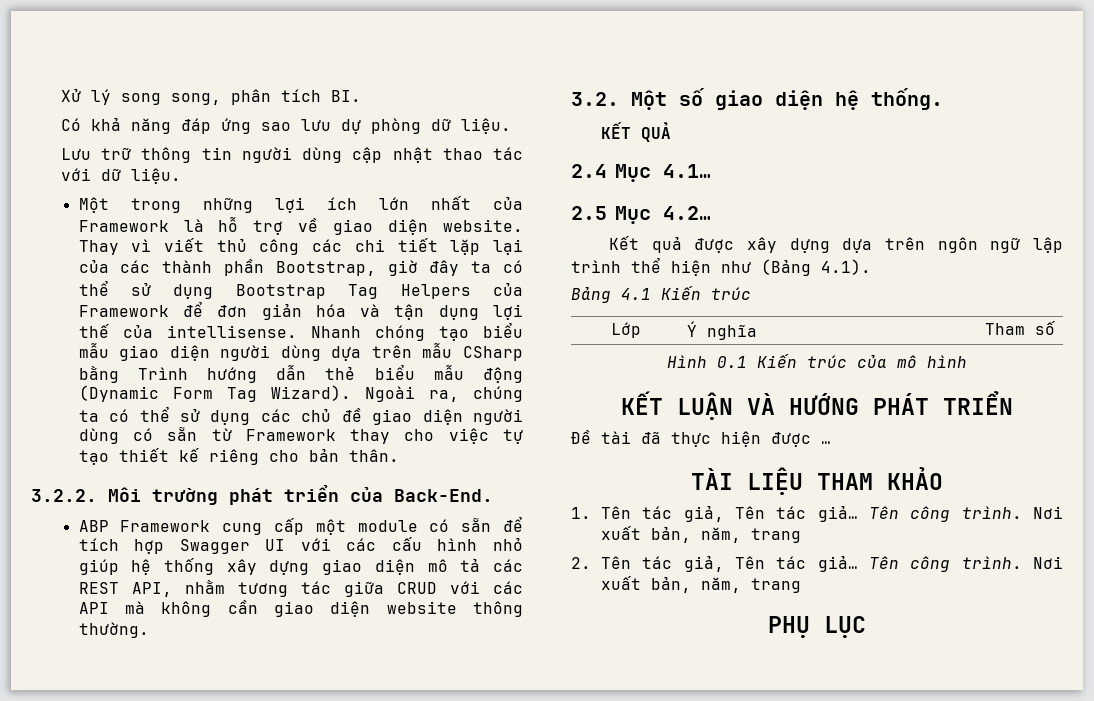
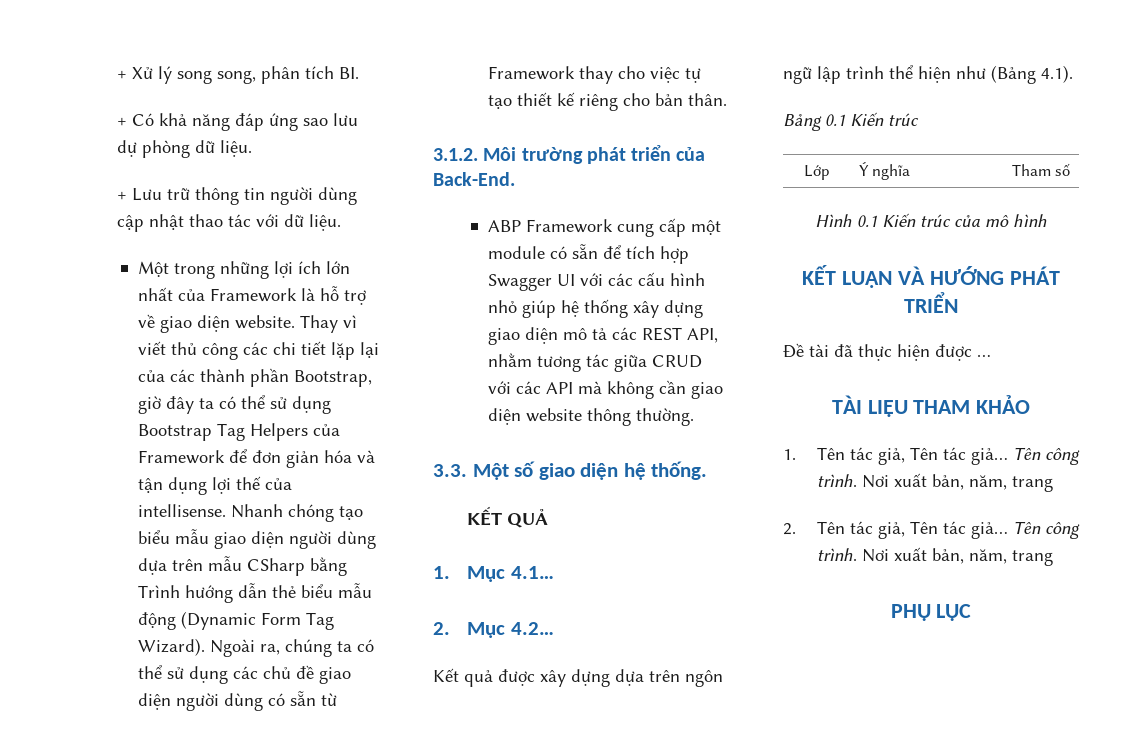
- Xử lý song song, phân tích BI.
+ + Xử lý song song, phân tích BI.
- Có khả năng đáp ứng sao lưu dự phòng dữ liệu.
+ + Có khả năng đáp ứng sao lưu dự phòng dữ liệu.
- Lưu trữ thông tin người dùng cập nhật thao tác với dữ liệu.
+ + Lưu trữ thông tin người dùng cập nhật thao tác với dữ liệu.
- 3.2.2. Môi trường phát triển của Back-End.
+ 3.1.2. Môi trường phát triển của Back-End.
- 3.2. Một số giao diện hệ thống.
+ 3.3. Một số giao diện hệ thống.
- 2.4 Mục 4.1…
+ 1. Mục 4.1…
- 2.5 Mục 4.2…
+ 2. Mục 4.2…
- Bảng 4.1 Kiến trúc
+ Bảng 0.1 Kiến trúc

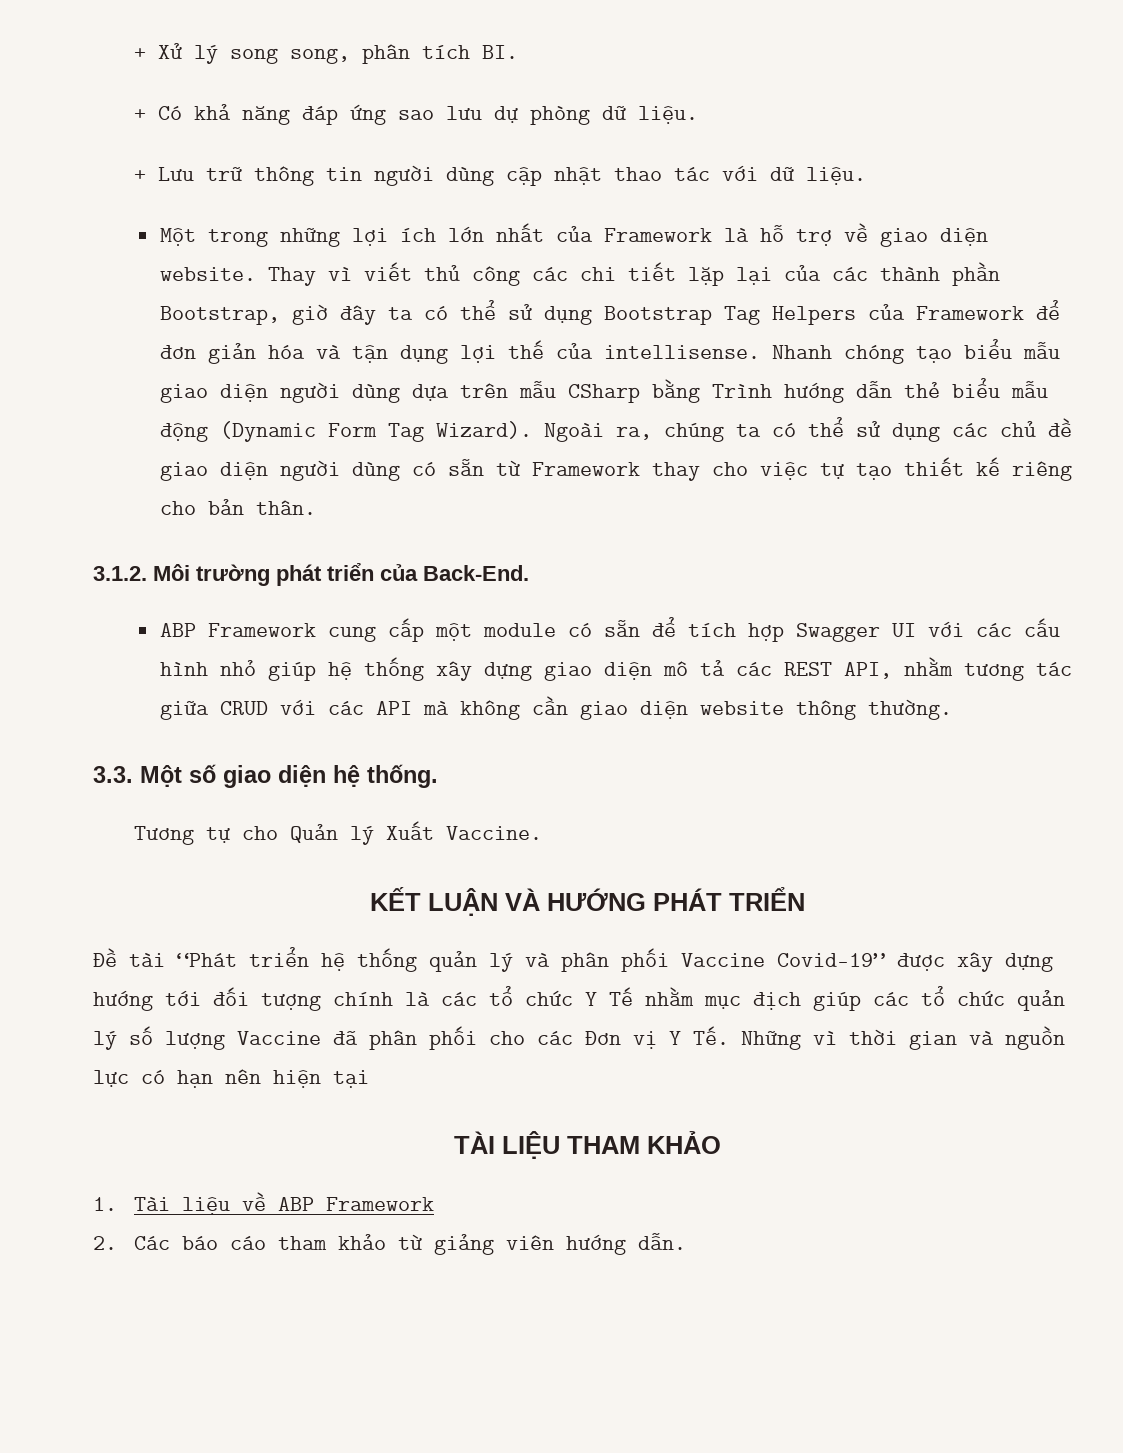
- KẾT QUẢ
- 1. Mục 4.1…
- 2. Mục 4.2…
- Kết quả được xây dựng dựa trên ngôn ngữ lập trình thể hiện như (Bảng 4.1).
- Bảng 0.1 Kiến trúc
- Lớp | Ý nghĩa | Tham số
- Hình 0.1 Kiến trúc của mô hình
+ Tương tự cho Quản lý Xuất Vaccine.
- Đề tài đã thực hiện được …
+ Đề tài “Phát triển hệ thống quản lý và phân phối Vaccine Covid-19” được xây dựng hướng tới đối tượng chính là các tổ chức Y Tế nhằm mục địch giúp các tổ chức quản lý số lượng Vaccine đã phân phối cho các Đơn vị Y Tế. Những vì thời gian và nguồn lực có hạn nên hiện tại
- 1. Tên tác giả, Tên tác giả… Tên công trình. Nơi xuất bản, năm, trang
- 2. Tên tác giả, Tên tác giả… Tên công trình. Nơi xuất bản, năm, trang
- PHỤ LỤC
+ 1. Tài liệu về ABP Framework
+ 2. Các báo cáo tham khảo từ giảng viên hướng dẫn.

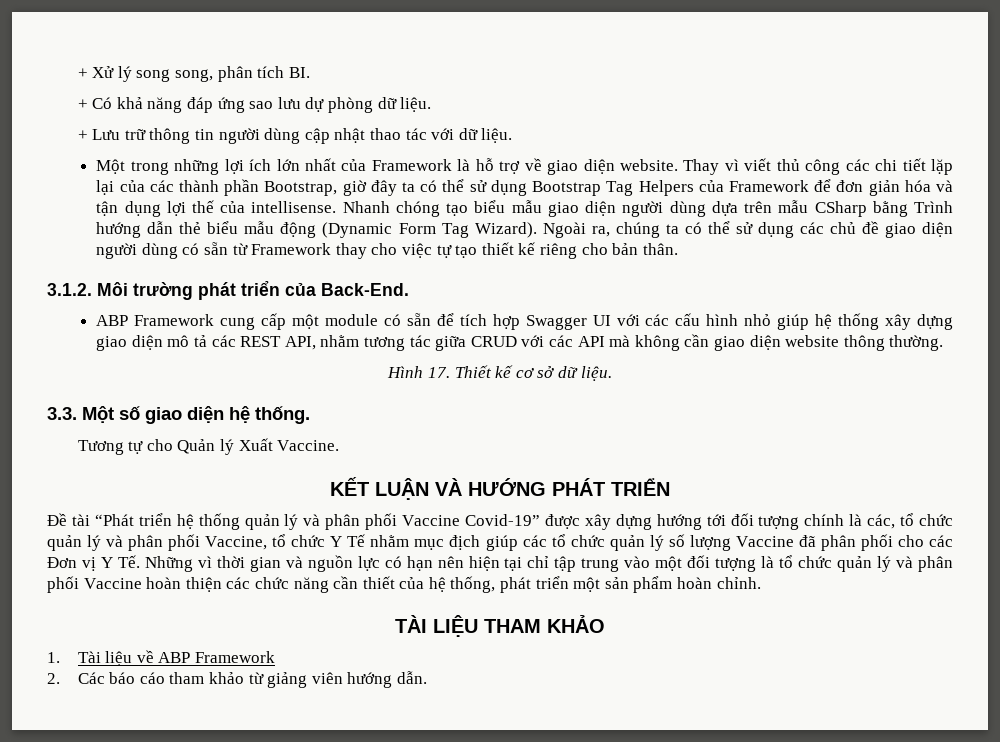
+ Hình 17. Thiết kế cơ sở dữ liệu.
- Đề tài “Phát triển hệ thống quản lý và phân phối Vaccine Covid-19” được xây dựng hướng tới đối tượng chính là các tổ chức Y Tế nhằm mục địch giúp các tổ chức quản lý số lượng Vaccine đã phân phối cho các Đơn vị Y Tế. Những vì thời gian và nguồn lực có hạn nên hiện tại
+ Đề tài “Phát triển hệ thống quản lý và phân phối Vaccine Covid-19” được xây dựng hướng tới đối tượng chính là các, tổ chức quản lý và phân phối Vaccine, tổ chức Y Tế nhằm mục địch giúp các tổ chức quản lý số lượng Vaccine đã phân phối cho các Đơn vị Y Tế. Những vì thời gian và nguồn lực có hạn nên hiện tại chỉ tập trung vào một đối tượng là tổ chức quản lý và phân phối Vaccine hoàn thiện các chức năng cần thiết của hệ thống, phát triển một sản phẩm hoàn chỉnh.

